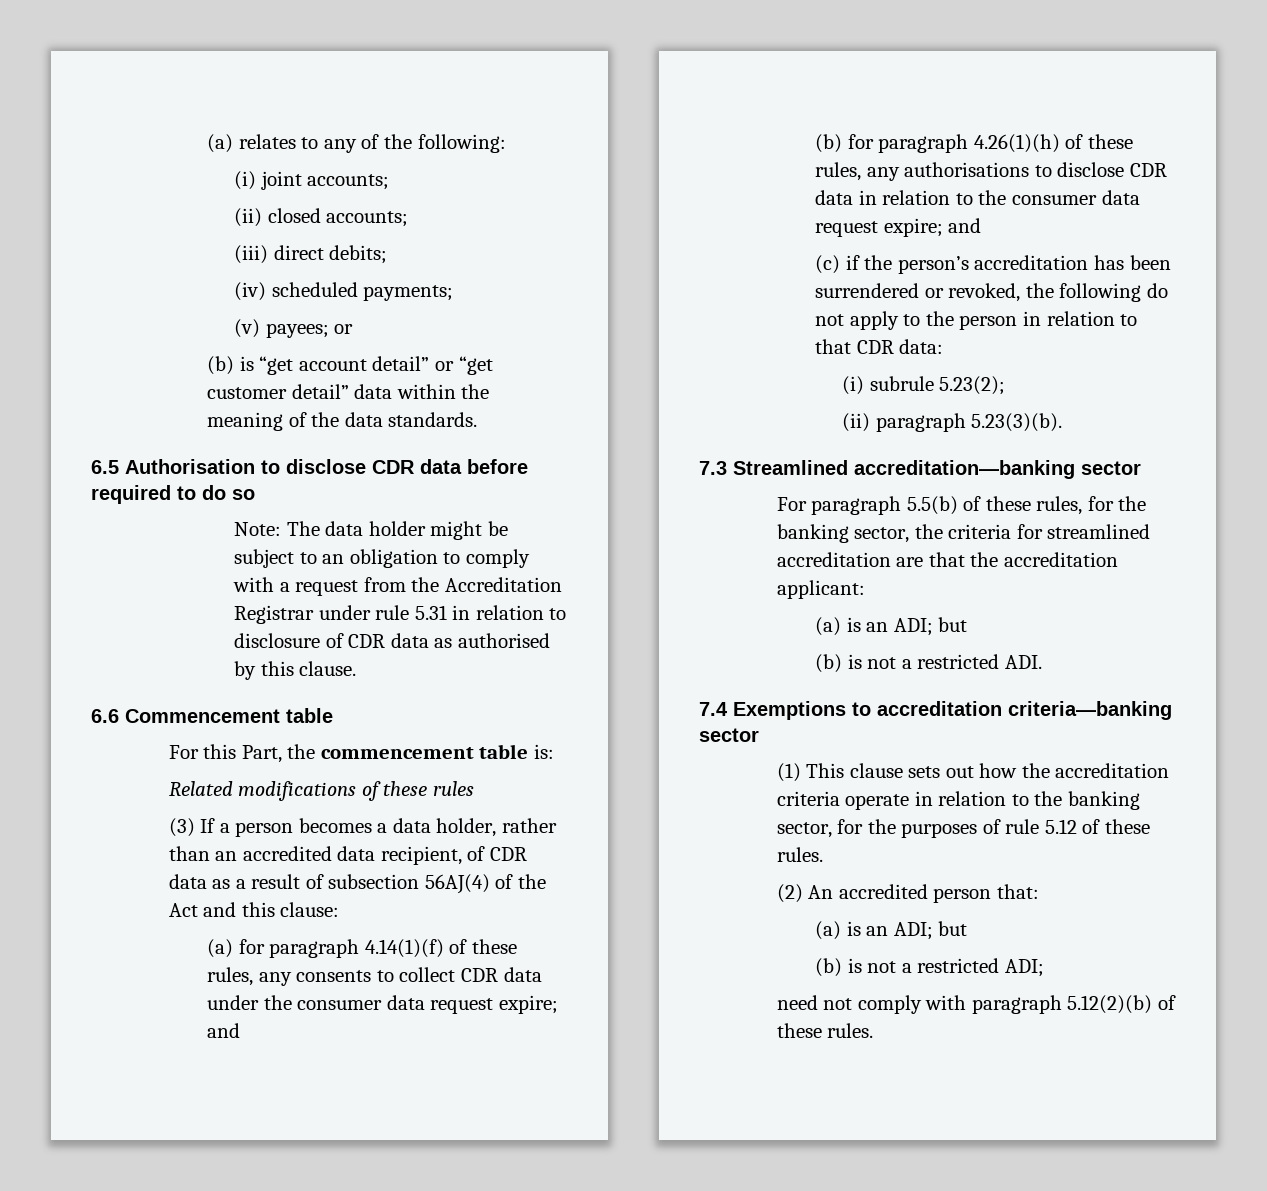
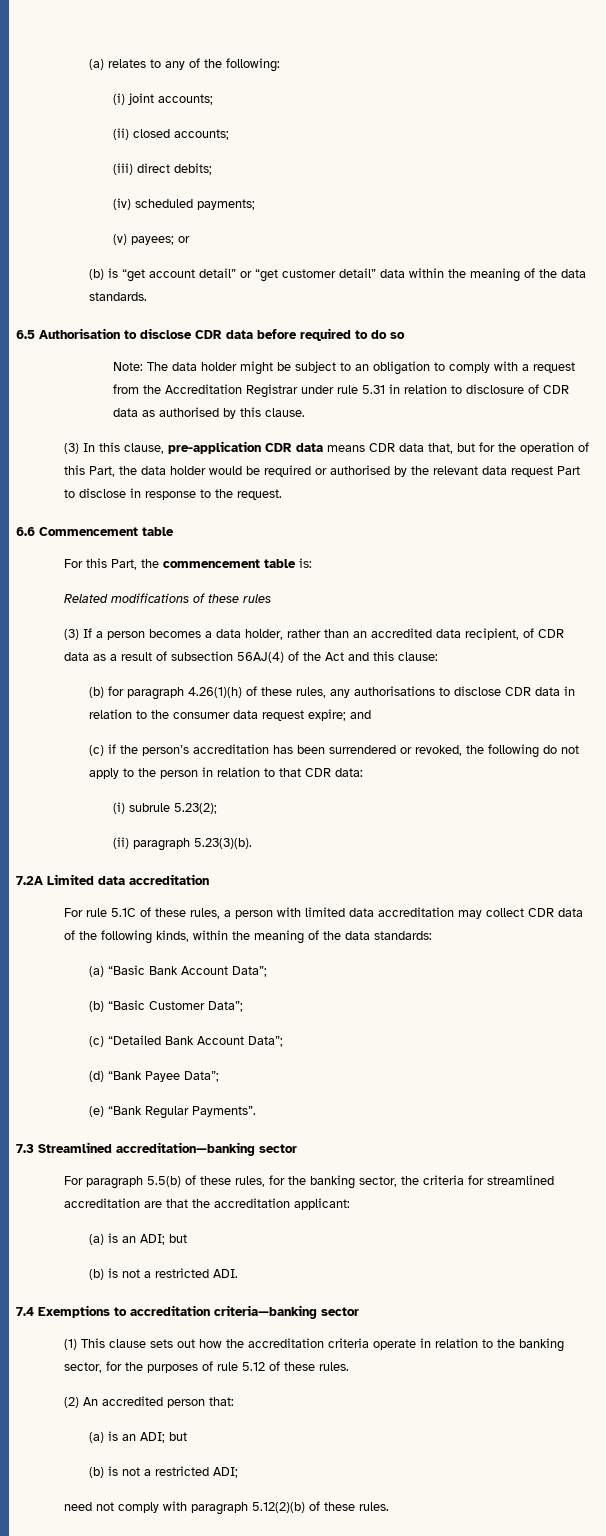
+ (3) In this clause, pre-application CDR data means CDR data that, but for the operation of this Part, the data holder would be required or authorised by the relevant data request Part to disclose in response to the request.
- (a) for paragraph 4.14(1)(f) of these rules, any consents to collect CDR data under the consumer data request expire; and
+ 7.2A Limited data accreditation
+ For rule 5.1C of these rules, a person with limited data accreditation may collect CDR data of the following kinds, within the meaning of the data standards:
+ (a) “Basic Bank Account Data”;
+ (b) “Basic Customer Data”;
+ (c) “Detailed Bank Account Data”;
+ (d) “Bank Payee Data”;
+ (e) “Bank Regular Payments”.

